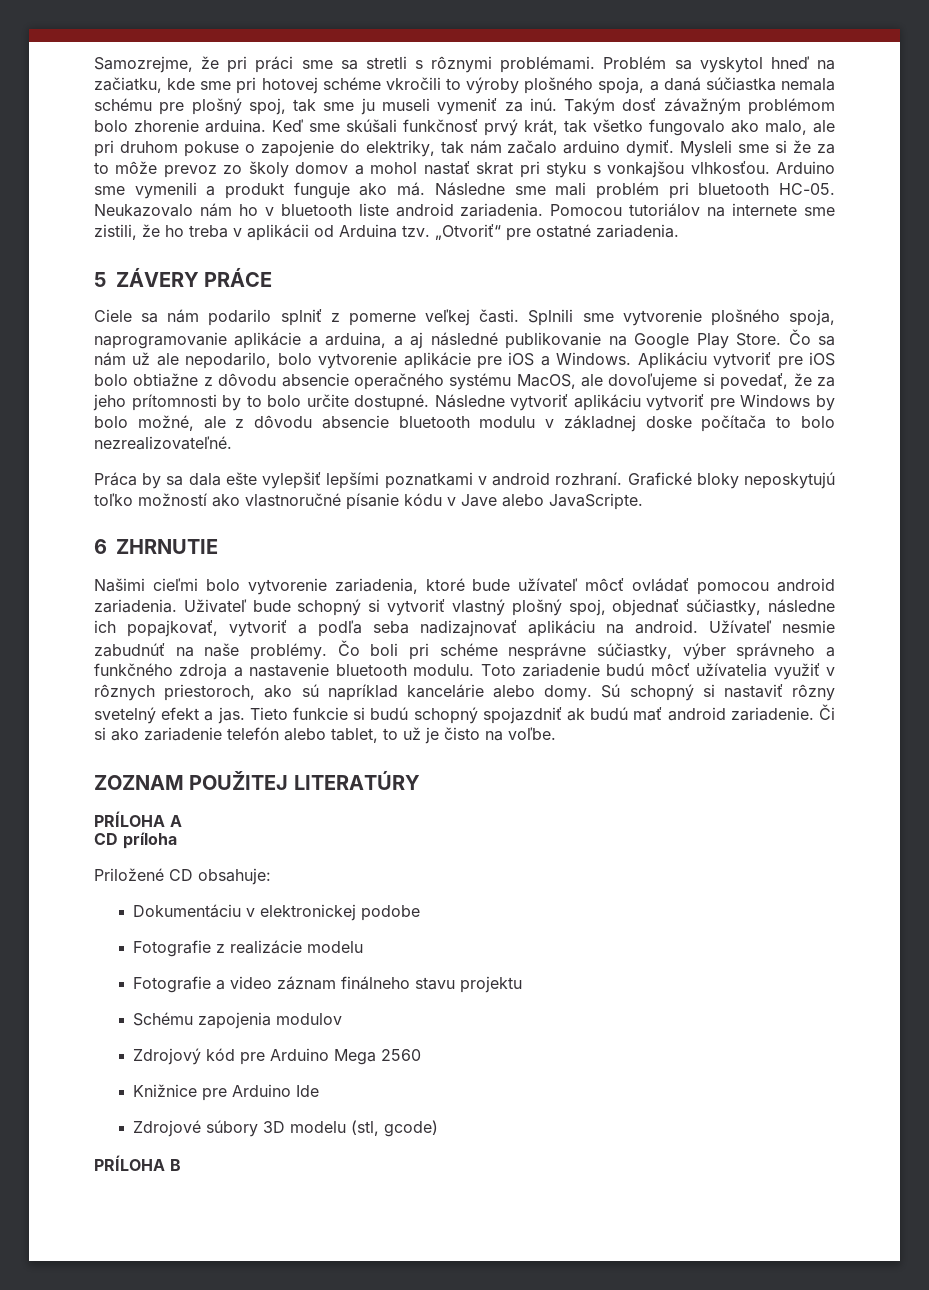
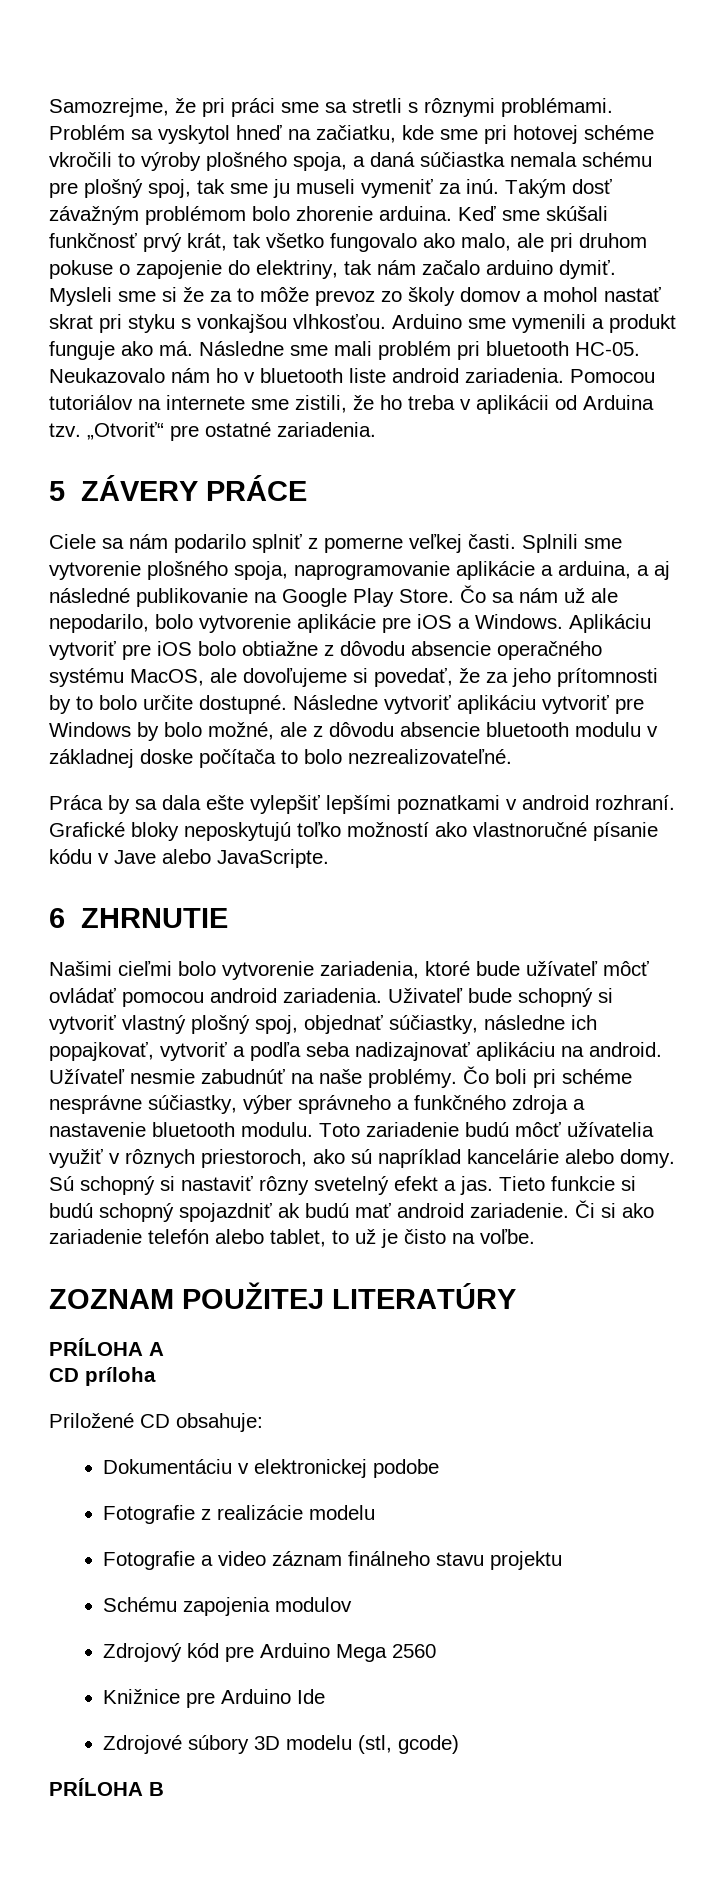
- Keď sme skúšali funkčnosť prvý krát, tak všetko fungovalo ako malo, ale pri druhom pokuse o zapojenie do elektriky, tak nám začalo arduino dymiť.
+ Keď sme skúšali funkčnosť prvý krát, tak všetko fungovalo ako malo, ale pri druhom pokuse o zapojenie do elektriny, tak nám začalo arduino dymiť.

